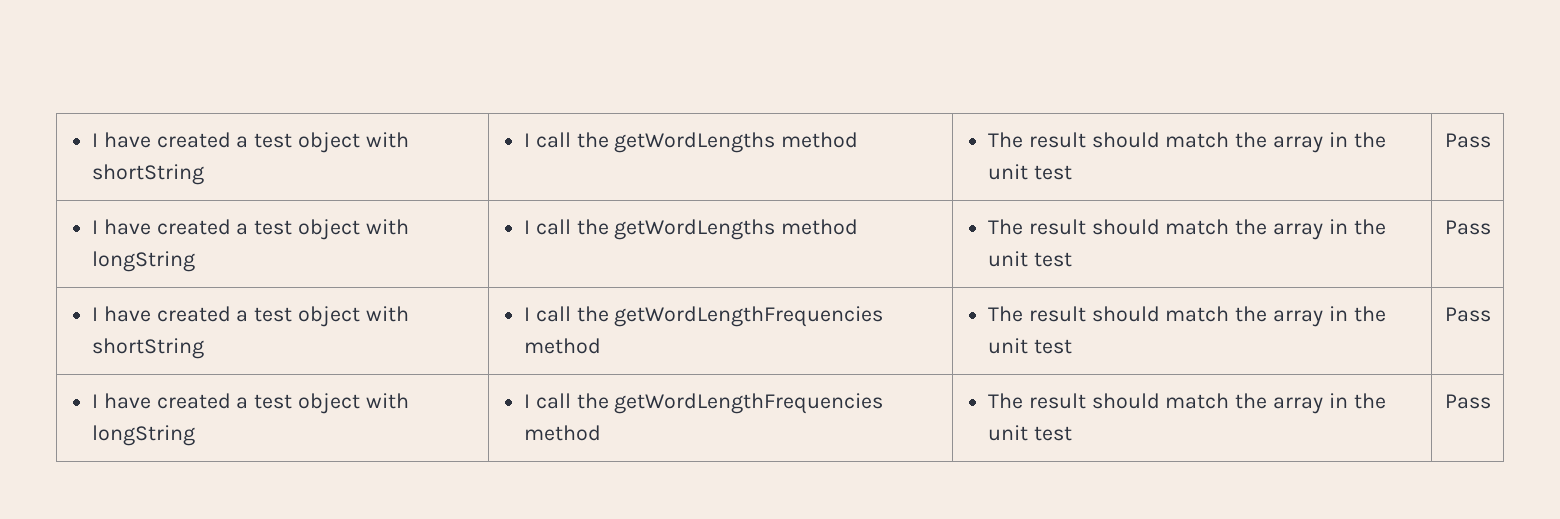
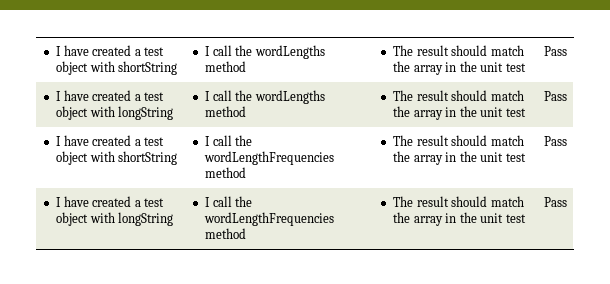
- I have created a test object with shortString | I call the getWordLengths method | The result should match the array in the unit test | Pass
+ I have created a test object with shortString | I call the wordLengths method | The result should match the array in the unit test | Pass
- I have created a test object with longString | I call the getWordLengths method | The result should match the array in the unit test | Pass
+ I have created a test object with longString | I call the wordLengths method | The result should match the array in the unit test | Pass
- I have created a test object with shortString | I call the getWordLengthFrequencies method | The result should match the array in the unit test | Pass
+ I have created a test object with shortString | I call the wordLengthFrequencies method | The result should match the array in the unit test | Pass
- I have created a test object with longString | I call the getWordLengthFrequencies method | The result should match the array in the unit test | Pass
+ I have created a test object with longString | I call the wordLengthFrequencies method | The result should match the array in the unit test | Pass

